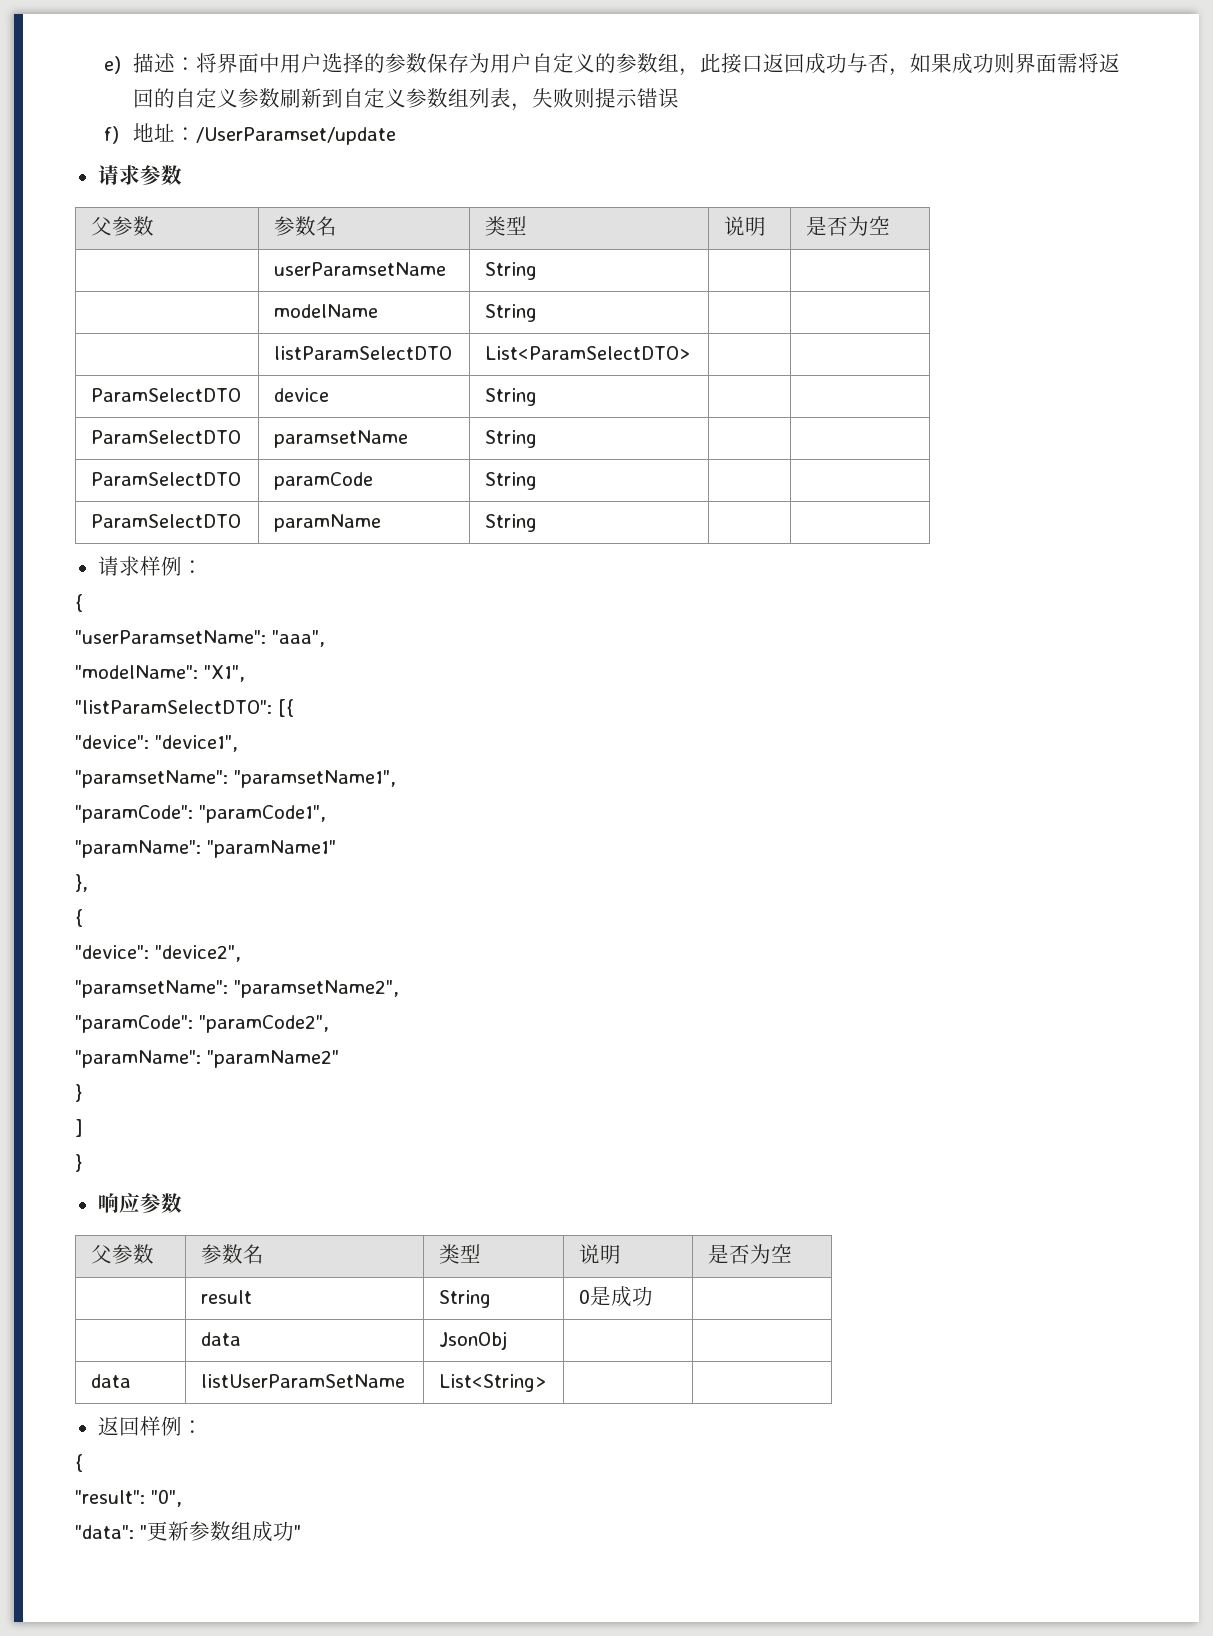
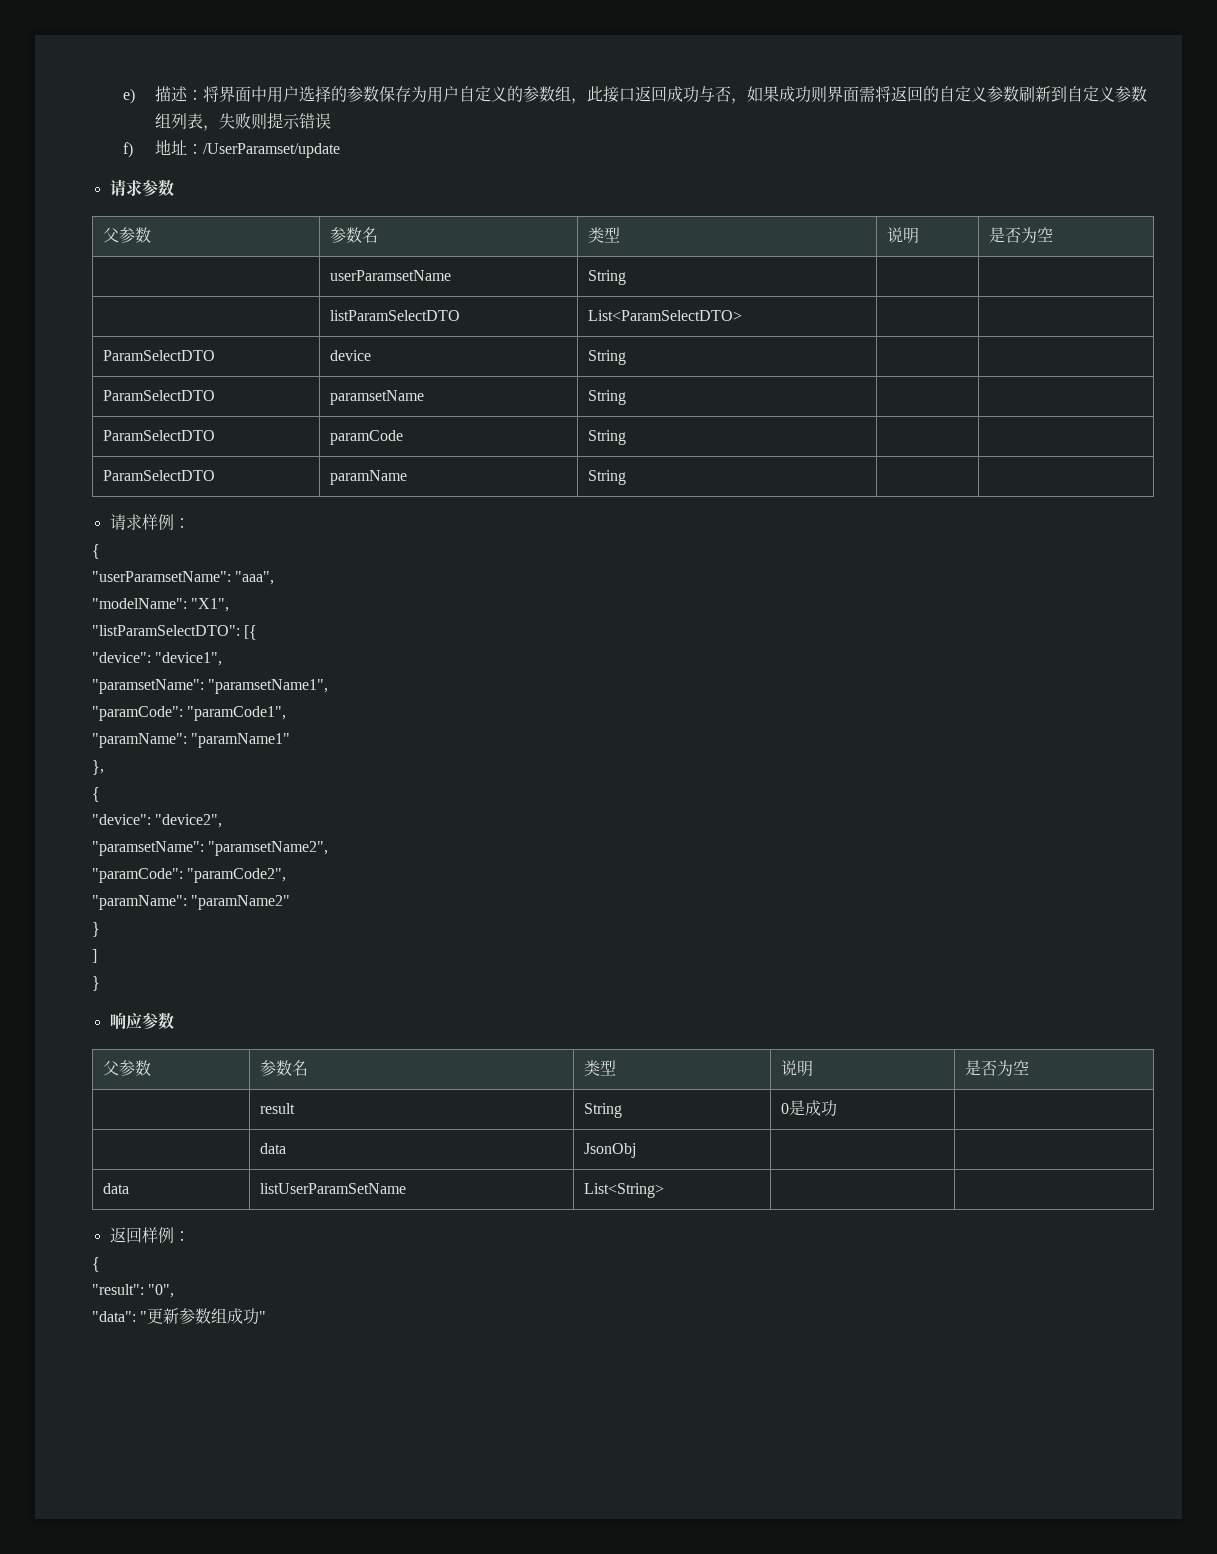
- | modelName | String | |

